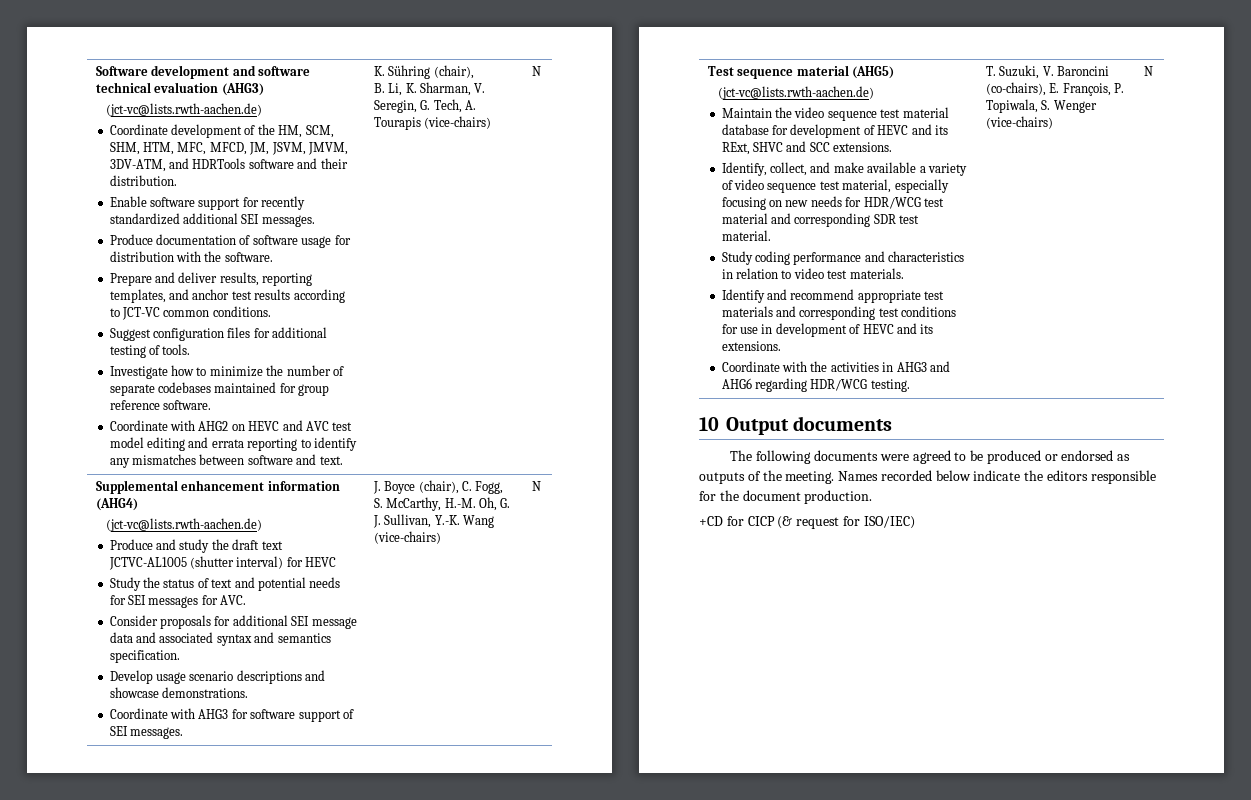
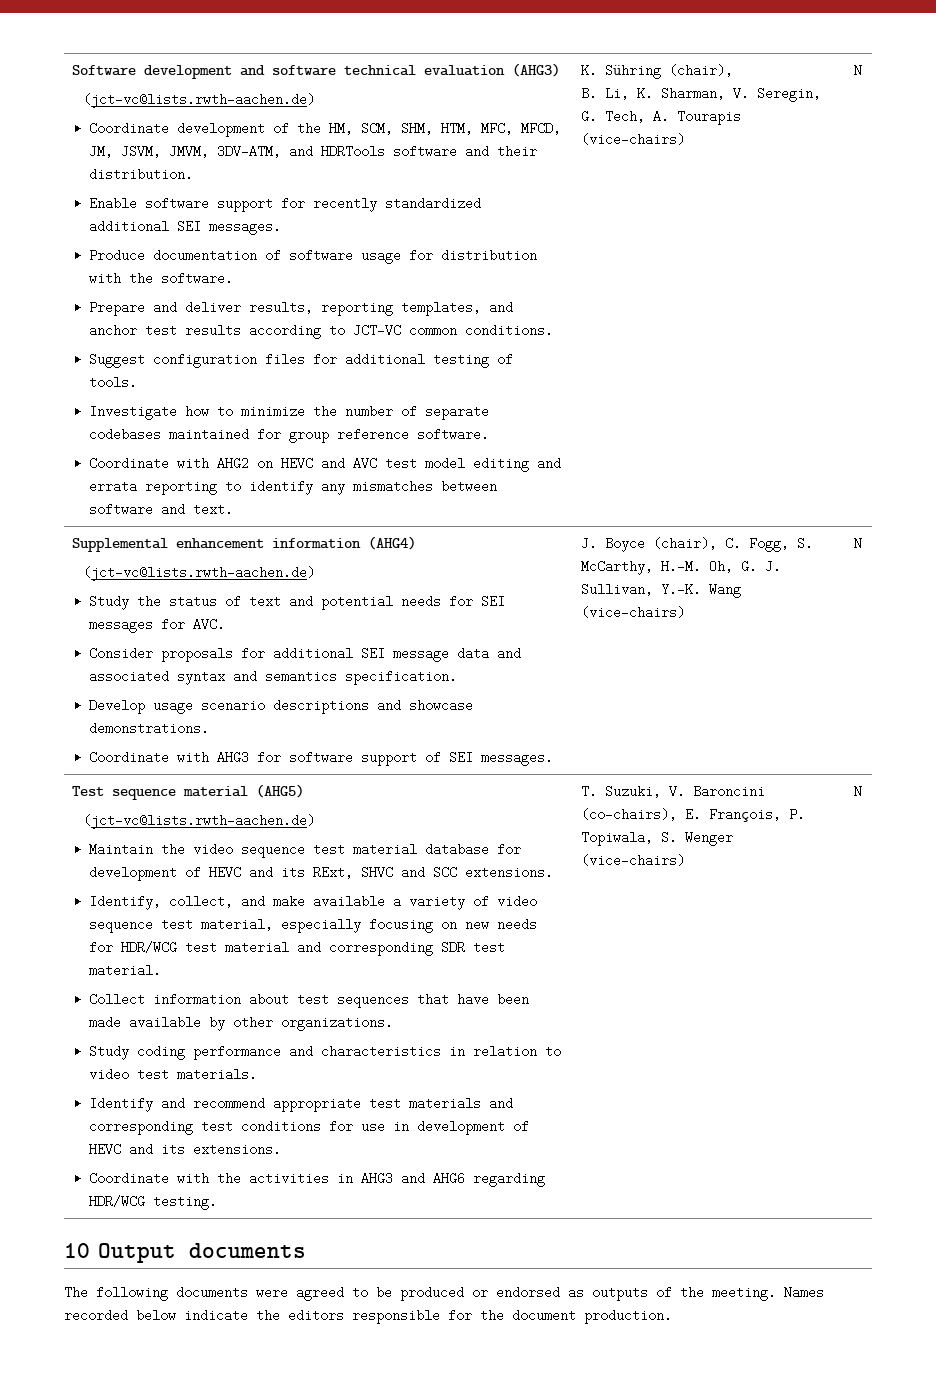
- Produce and study the draft text JCTVC-AL1005 (shutter interval) for HEVC
+ Collect information about test sequences that have been made available by other organizations.
- +CD for CICP (& request for ISO/IEC)

